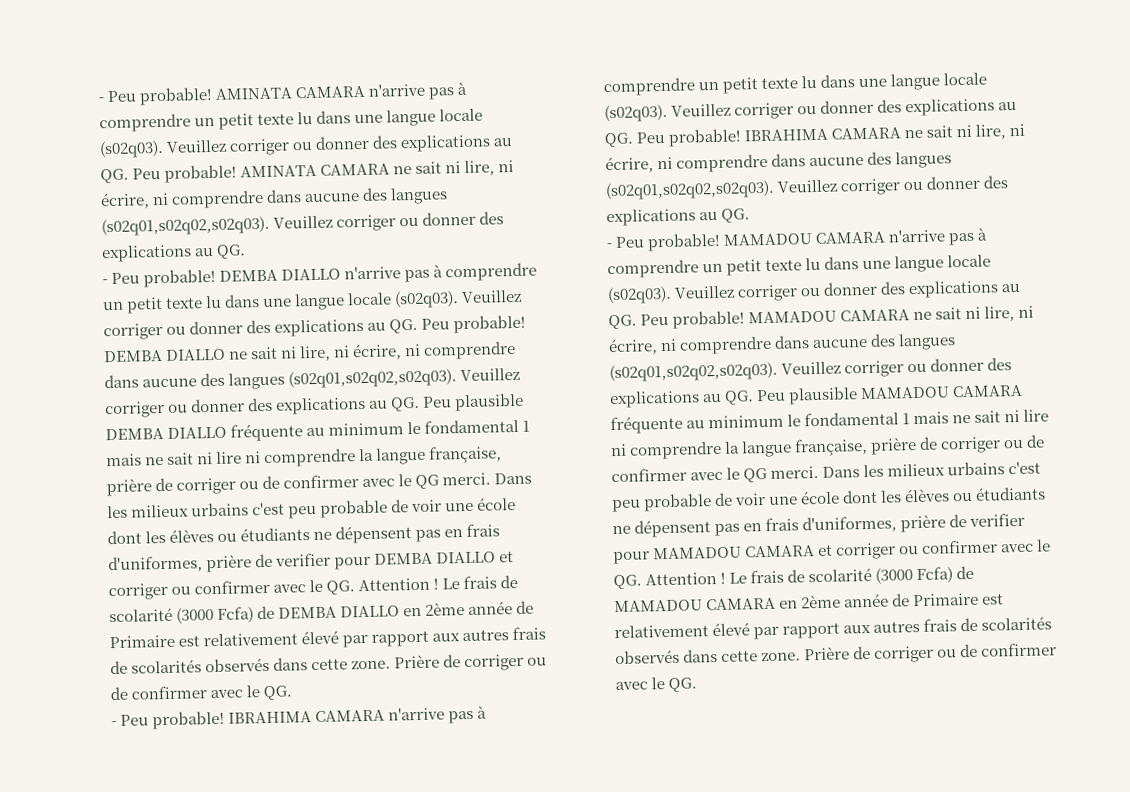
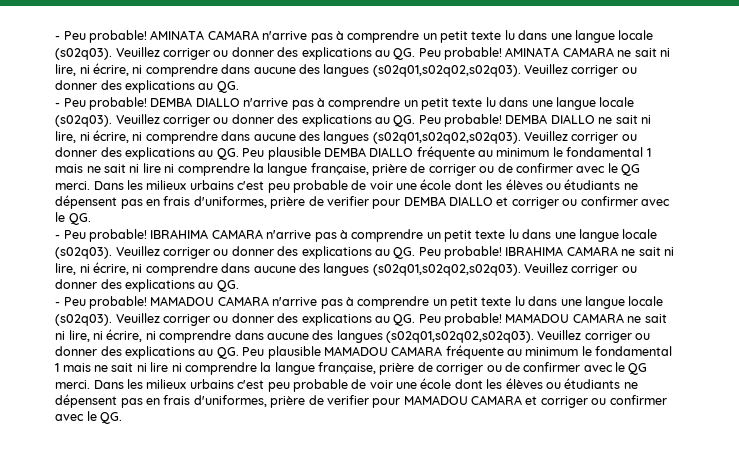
- Dans les milieux urbains c'est peu probable de voir une école dont les élèves ou étudiants ne dépensent pas en frais d'uniformes, prière de verifier pour DEMBA DIALLO et corriger ou confirmer avec le QG. Attention ! Le frais de scolarité (3000 Fcfa) de DEMBA DIALLO en 2ème année de Primaire est relativement élevé par rapport aux autres frais de scolarités observés dans cette zone. Prière de corriger ou de confirmer avec le QG.
+ Dans les milieux urbains c'est peu probable de voir une école dont les élèves ou étudiants ne dépensent pas en frais d'uniformes, prière de verifier pour DEMBA DIALLO et corriger ou confirmer avec le QG.
- Dans les milieux urbains c'est peu probable de voir une école dont les élèves ou étudiants ne dépensent pas en frais d'uniformes, prière de verifier pour MAMADOU CAMARA et corriger ou confirmer avec le QG. Attention ! Le frais de scolarité (3000 Fcfa) de MAMADOU CAMARA en 2ème année de Primaire est relativement élevé par rapport aux autres frais de scolarités observés dans cette zone. Prière de corriger ou de confirmer avec le QG.
+ Dans les milieux urbains c'est peu probable de voir une école dont les élèves ou étudiants ne dépensent pas en frais d'uniformes, prière de verifier pour MAMADOU CAMARA et corriger ou confirmer avec le QG.

